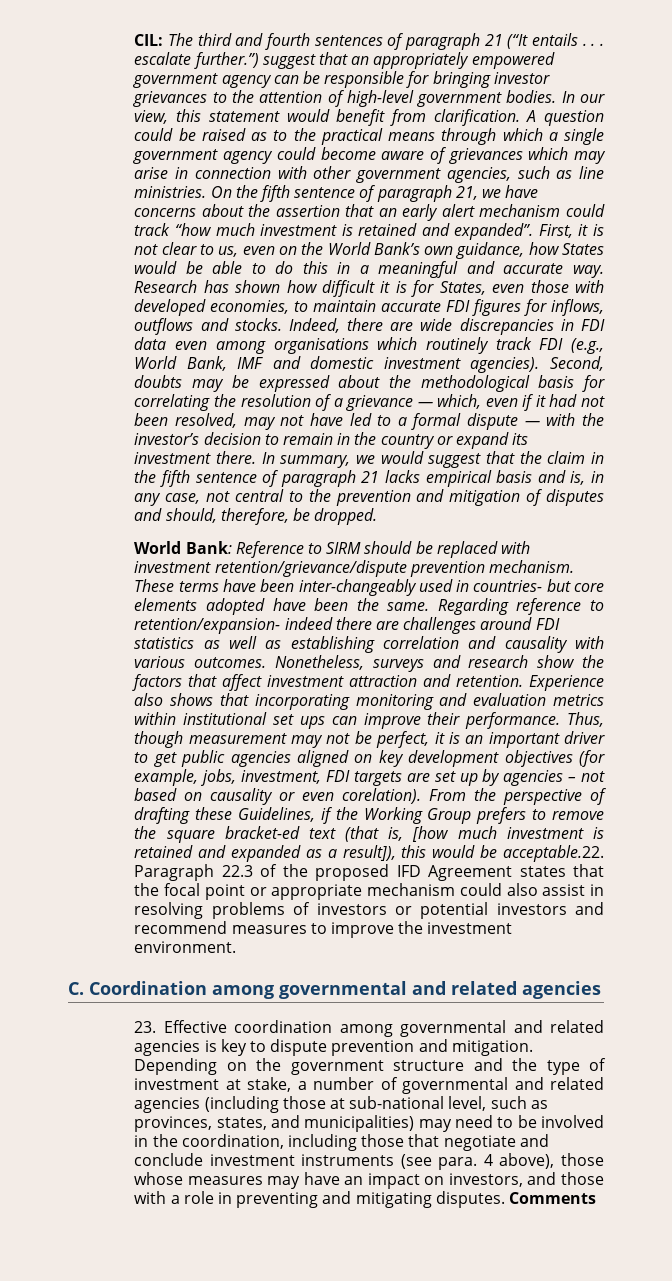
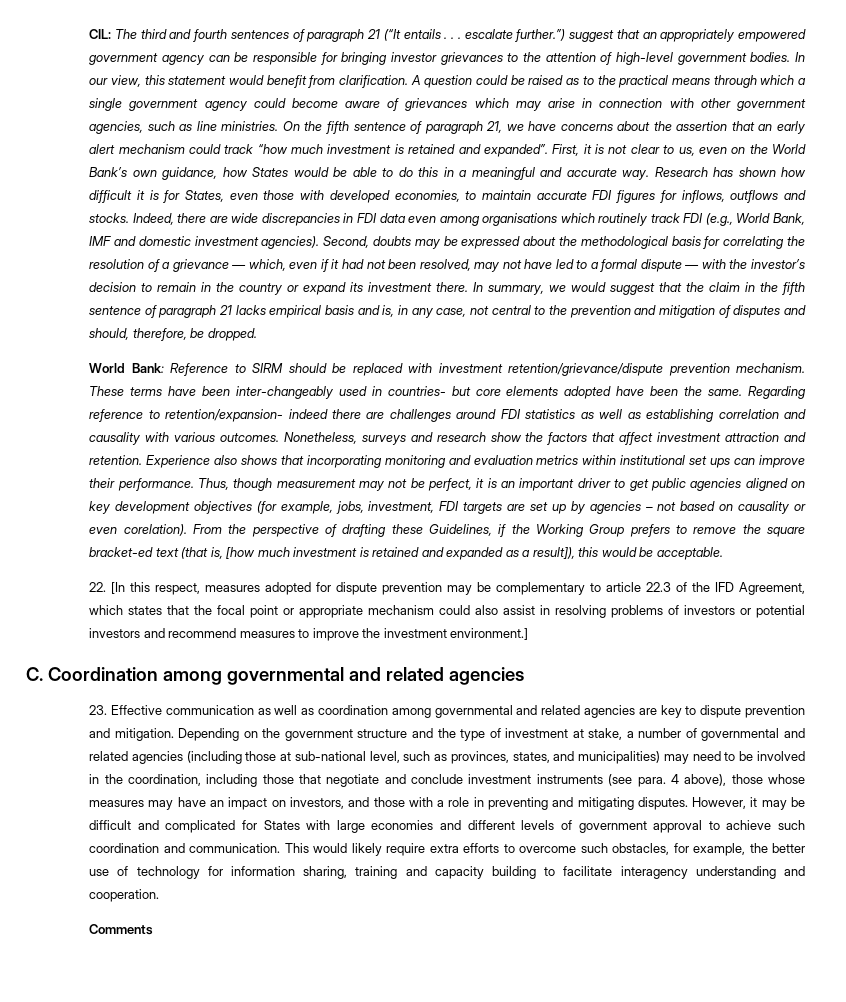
- From the perspective of drafting these Guidelines, if the Working Group prefers to remove the square bracket-ed text (that is, [how much investment is retained and expanded as a result]), this would be acceptable.22. Paragraph 22.3 of the proposed IFD Agreement states that the focal point or appropriate mechanism could also assist in resolving problems of investors or potential investors and recommend measures to improve the investment environment.
+ From the perspective of drafting these Guidelines, if the Working Group prefers to remove the square bracket-ed text (that is, [how much investment is retained and expanded as a result]), this would be acceptable.
+ 22. [In this respect, measures adopted for dispute prevention may be complementary to article 22.3 of the IFD Agreement, which states that the focal point or appropriate mechanism could also assist in resolving problems of investors or potential investors and recommend measures to improve the investment environment.]
- 23. Effective coordination among governmental and related agencies is key to dispute prevention and mitigation.
+ 23. Effective communication as well as coordination among governmental and related agencies are key to dispute prevention and mitigation.
- Depending on the government structure and the type of investment at stake, a number of governmental and related agencies (including those at sub-national level, such as provinces, states, and municipalities) may need to be involved in the coordination, including those that negotiate and conclude investment instruments (see para. 4 above), those whose measures may have an impact on investors, and those with a role in preventing and mitigating disputes. Comments
+ Depending on the government structure and the type of investment at stake, a number of governmental and related agencies (including those at sub-national level, such as provinces, states, and municipalities) may need to be involved in the coordination, including those that negotiate and conclude investment instruments (see para. 4 above), those whose measures may have an impact on investors, and those with a role in preventing and mitigating disputes. However, it may be difficult and complicated for States with large economies and different levels of government approval to achieve such coordination and communication. This would likely require extra efforts to overcome such obstacles, for example, the better use of technology for information sharing, training and capacity building to facilitate interagency understanding and cooperation.
+ Comments

